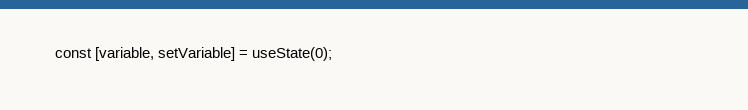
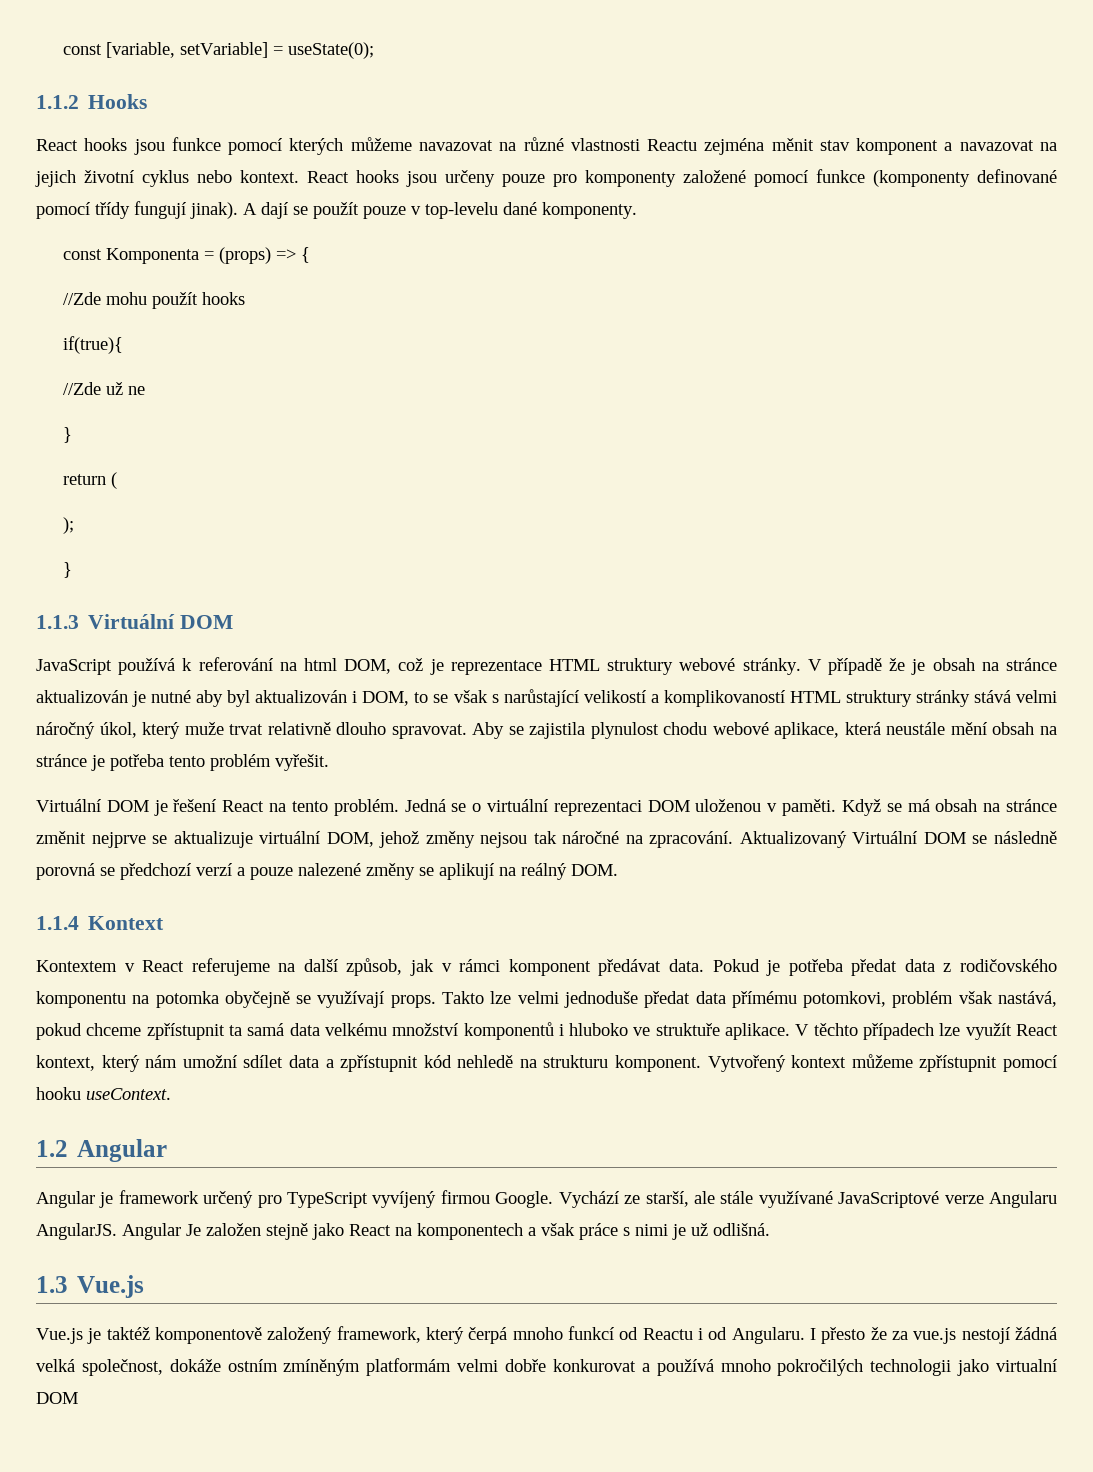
+ 1.1.2 Hooks
+ React hooks jsou funkce pomocí kterých můžeme navazovat na různé vlastnosti Reactu zejména měnit stav komponent a navazovat na jejich životní cyklus nebo kontext. React hooks jsou určeny pouze pro komponenty založené pomocí funkce (komponenty definované pomocí třídy fungují jinak). A dají se použít pouze v top-levelu dané komponenty.
+ const Komponenta = (props) => {
+ //Zde mohu použít hooks
+ if(true){
+ //Zde už ne
+ }
+ return (
+ );
+ }
+ 1.1.3 Virtuální DOM
+ JavaScript používá k referování na html DOM, což je reprezentace HTML struktury webové stránky. V případě že je obsah na stránce aktualizován je nutné aby byl aktualizován i DOM, to se však s narůstající velikostí a komplikovaností HTML struktury stránky stává velmi náročný úkol, který muže trvat relativně dlouho spravovat. Aby se zajistila plynulost chodu webové aplikace, která neustále mění obsah na stránce je potřeba tento problém vyřešit.
+ Virtuální DOM je řešení React na tento problém. Jedná se o virtuální reprezentaci DOM uloženou v paměti. Když se má obsah na stránce změnit nejprve se aktualizuje virtuální DOM, jehož změny nejsou tak náročné na zpracování. Aktualizovaný Virtuální DOM se následně porovná se předchozí verzí a pouze nalezené změny se aplikují na reálný DOM.
+ 1.1.4 Kontext
+ Kontextem v React referujeme na další způsob, jak v rámci komponent předávat data. Pokud je potřeba předat data z rodičovského komponentu na potomka obyčejně se využívají props. Takto lze velmi jednoduše předat data přímému potomkovi, problém však nastává, pokud chceme zpřístupnit ta samá data velkému množství komponentů i hluboko ve struktuře aplikace. V těchto případech lze využít React kontext, který nám umožní sdílet data a zpřístupnit kód nehledě na strukturu komponent. Vytvořený kontext můžeme zpřístupnit pomocí hooku useContext.
+ 1.2 Angular
+ Angular je framework určený pro TypeScript vyvíjený firmou Google. Vychází ze starší, ale stále využívané JavaScriptové verze Angularu AngularJS. Angular Je založen stejně jako React na komponentech a však práce s nimi je už odlišná.
+ 1.3 Vue.js
+ Vue.js je taktéž komponentově založený framework, který čerpá mnoho funkcí od Reactu i od Angularu. I přesto že za vue.js nestojí žádná velká společnost, dokáže ostním zmíněným platformám velmi dobře konkurovat a používá mnoho pokročilých technologii jako virtualní DOM

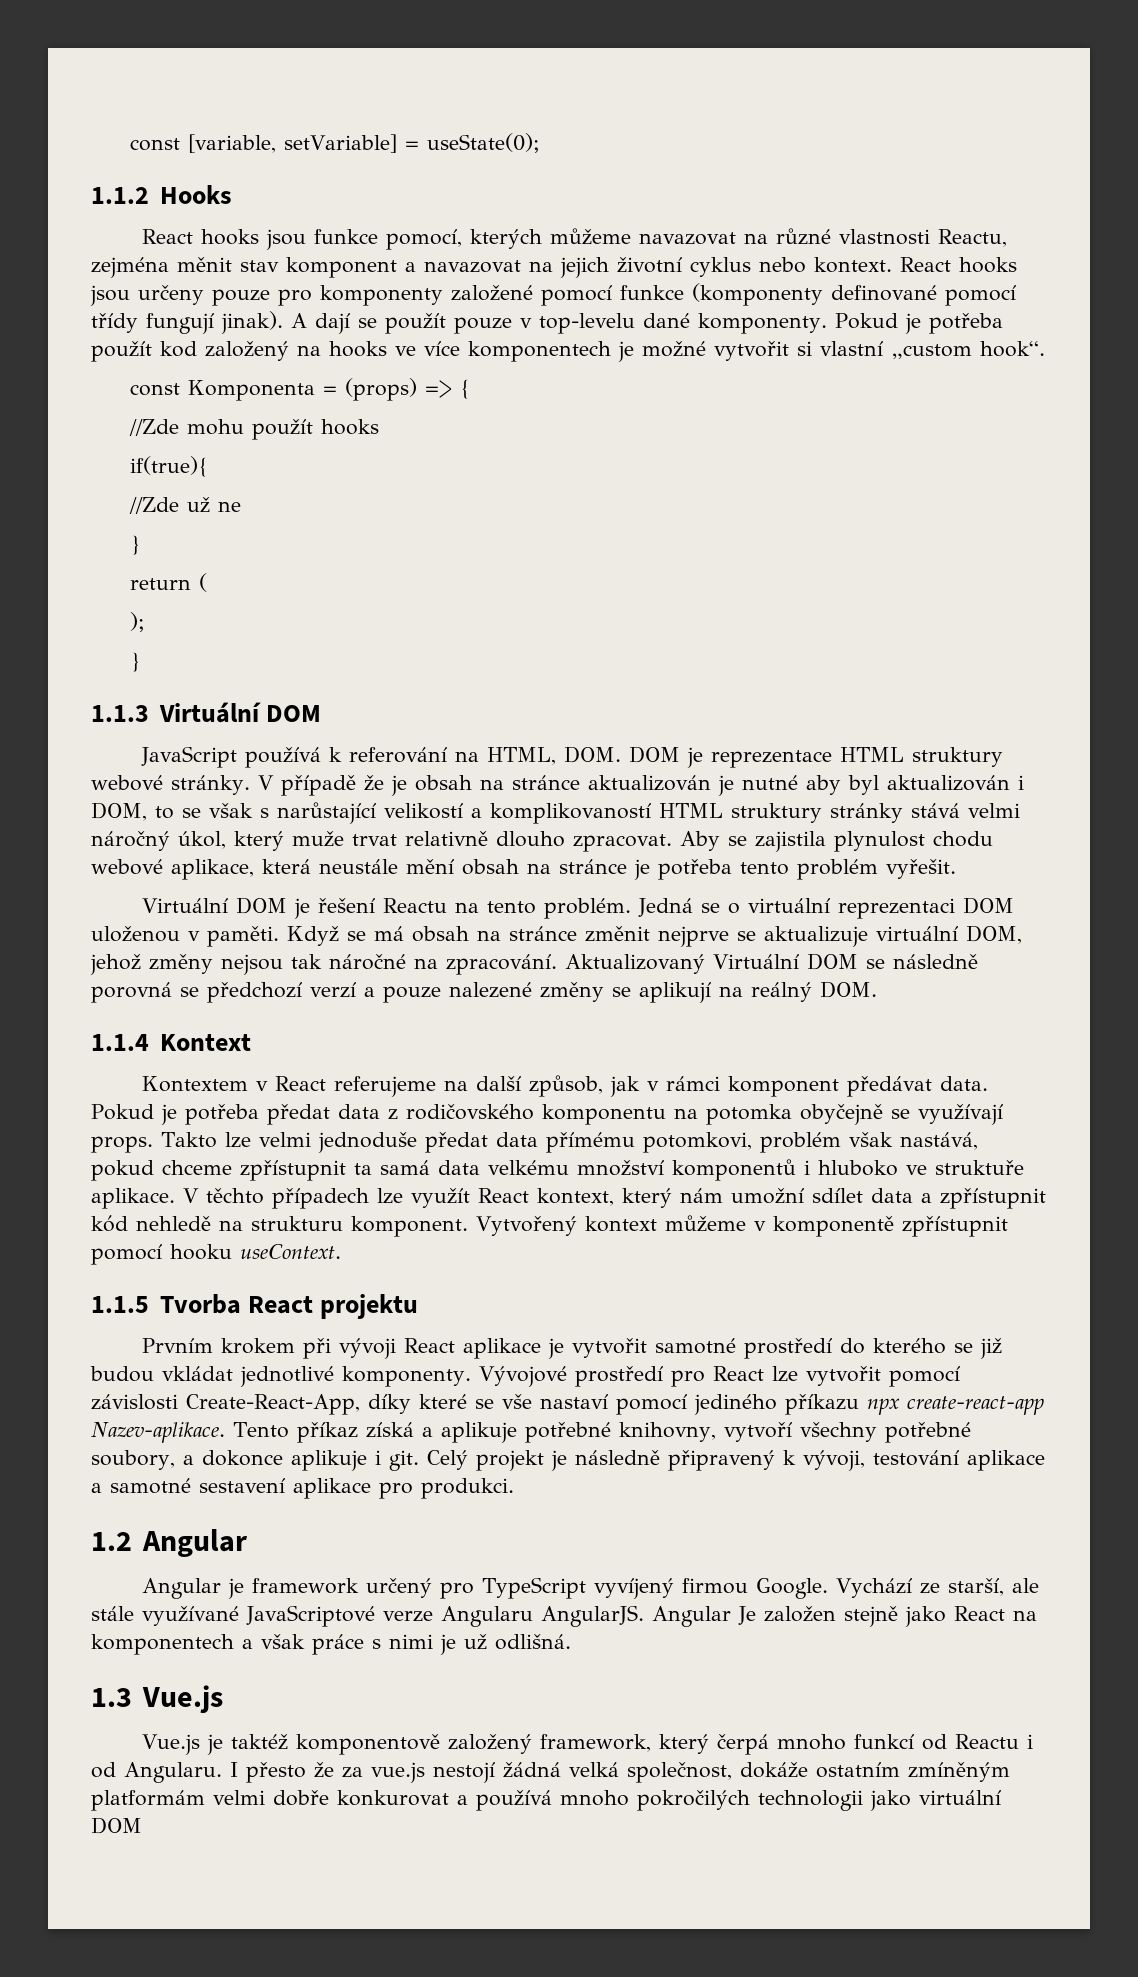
- React hooks jsou funkce pomocí kterých můžeme navazovat na různé vlastnosti Reactu zejména měnit stav komponent a navazovat na jejich životní cyklus nebo kontext.
+ React hooks jsou funkce pomocí, kterých můžeme navazovat na různé vlastnosti Reactu, zejména měnit stav komponent a navazovat na jejich životní cyklus nebo kontext.
+ Pokud je potřeba použít kod založený na hooks ve více komponentech je možné vytvořit si vlastní „custom hook“.
- JavaScript používá k referování na html DOM, což je reprezentace HTML struktury webové stránky.
+ JavaScript používá k referování na HTML, DOM. DOM je reprezentace HTML struktury webové stránky.
- V případě že je obsah na stránce aktualizován je nutné aby byl aktualizován i DOM, to se však s narůstající velikostí a komplikovaností HTML struktury stránky stává velmi náročný úkol, který muže trvat relativně dlouho spravovat.
+ V případě že je obsah na stránce aktualizován je nutné aby byl aktualizován i DOM, to se však s narůstající velikostí a komplikovaností HTML struktury stránky stává velmi náročný úkol, který muže trvat relativně dlouho zpracovat.
- Virtuální DOM je řešení React na tento problém.
+ Virtuální DOM je řešení Reactu na tento problém.
- Vytvořený kontext můžeme zpřístupnit pomocí hooku useContext.
+ Vytvořený kontext můžeme v komponentě zpřístupnit pomocí hooku useContext.
+ 1.1.5 Tvorba React projektu
+ Prvním krokem při vývoji React aplikace je vytvořit samotné prostředí do kterého se již budou vkládat jednotlivé komponenty. Vývojové prostředí pro React lze vytvořit pomocí závislosti Create-React-App, díky které se vše nastaví pomocí jediného příkazu npx create-react-app Nazev-aplikace. Tento příkaz získá a aplikuje potřebné knihovny, vytvoří všechny potřebné soubory, a dokonce aplikuje i git. Celý projekt je následně připravený k vývoji, testování aplikace a samotné sestavení aplikace pro produkci.
- I přesto že za vue.js nestojí žádná velká společnost, dokáže ostním zmíněným platformám velmi dobře konkurovat a používá mnoho pokročilých technologii jako virtualní DOM
+ I přesto že za vue.js nestojí žádná velká společnost, dokáže ostatním zmíněným platformám velmi dobře konkurovat a používá mnoho pokročilých technologii jako virtuální DOM

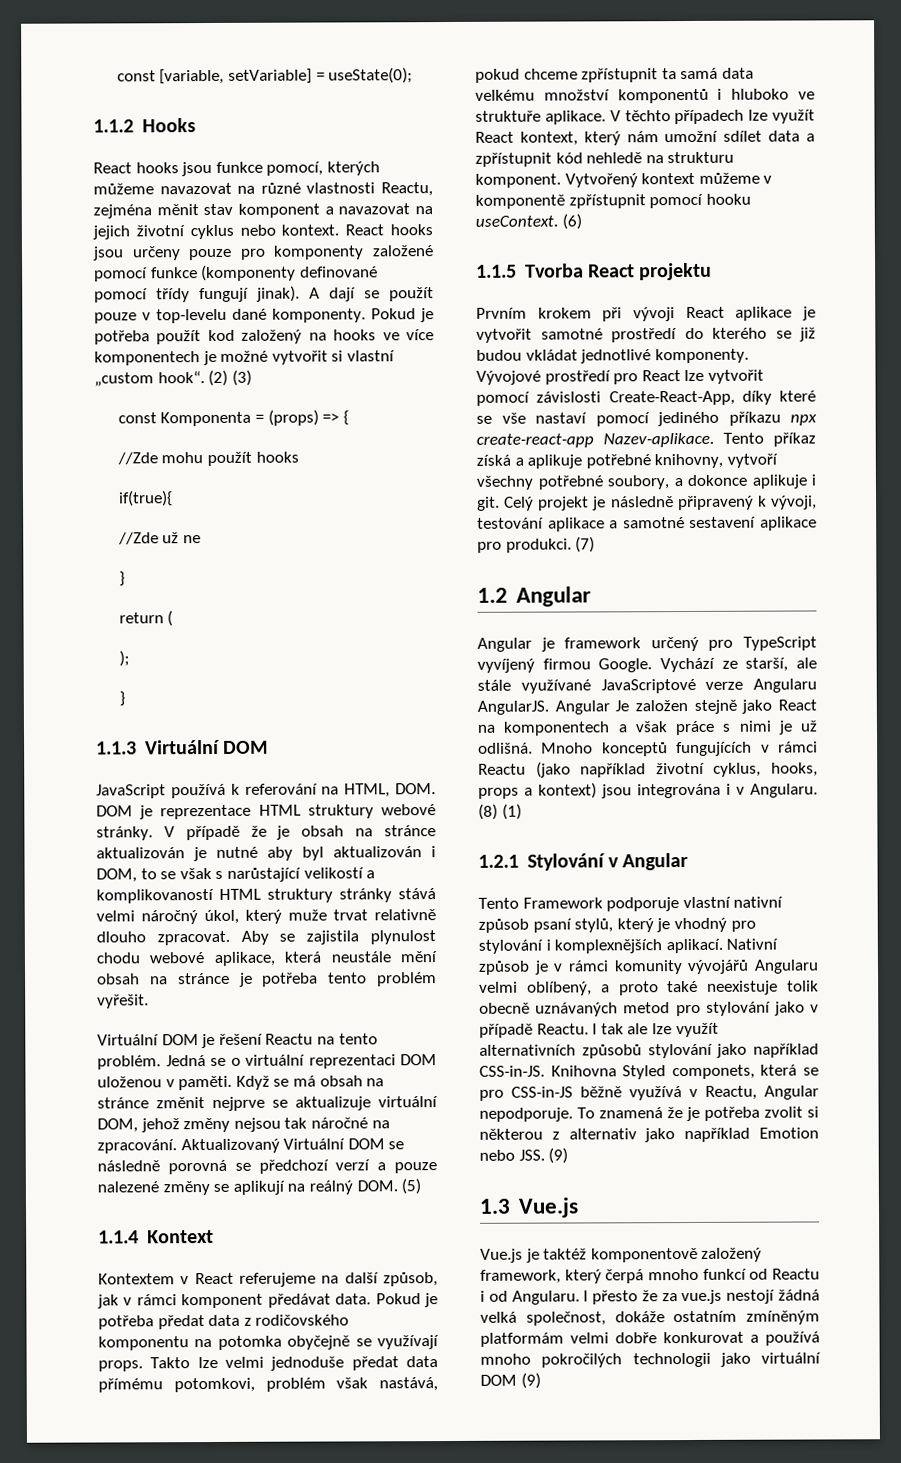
+ (2) (3)
- Aktualizovaný Virtuální DOM se následně porovná se předchozí verzí a pouze nalezené změny se aplikují na reálný DOM.
+ Aktualizovaný Virtuální DOM se následně porovná se předchozí verzí a pouze nalezené změny se aplikují na reálný DOM. (5)
+ (6)
+ (7)
+ Mnoho konceptů fungujících v rámci Reactu (jako například životní cyklus, hooks, props a kontext) jsou integrována i v Angularu. (8) (1)
+ 1.2.1 Stylování v Angular
+ Tento Framework podporuje vlastní nativní způsob psaní stylů, který je vhodný pro stylování i komplexnějších aplikací. Nativní způsob je v rámci komunity vývojářů Angularu velmi oblíbený, a proto také neexistuje tolik obecně uznávaných metod pro stylování jako v případě Reactu. I tak ale lze využít alternativních způsobů stylování jako například CSS-in-JS. Knihovna Styled componets, která se pro CSS-in-JS běžně využívá v Reactu, Angular nepodporuje. To znamená že je potřeba zvolit si některou z alternativ jako například Emotion nebo JSS. (9)
- I přesto že za vue.js nestojí žádná velká společnost, dokáže ostatním zmíněným platformám velmi dobře konkurovat a používá mnoho pokročilých technologii jako virtuální DOM
+ I přesto že za vue.js nestojí žádná velká společnost, dokáže ostatním zmíněným platformám velmi dobře konkurovat a používá mnoho pokročilých technologii jako virtuální DOM (9)

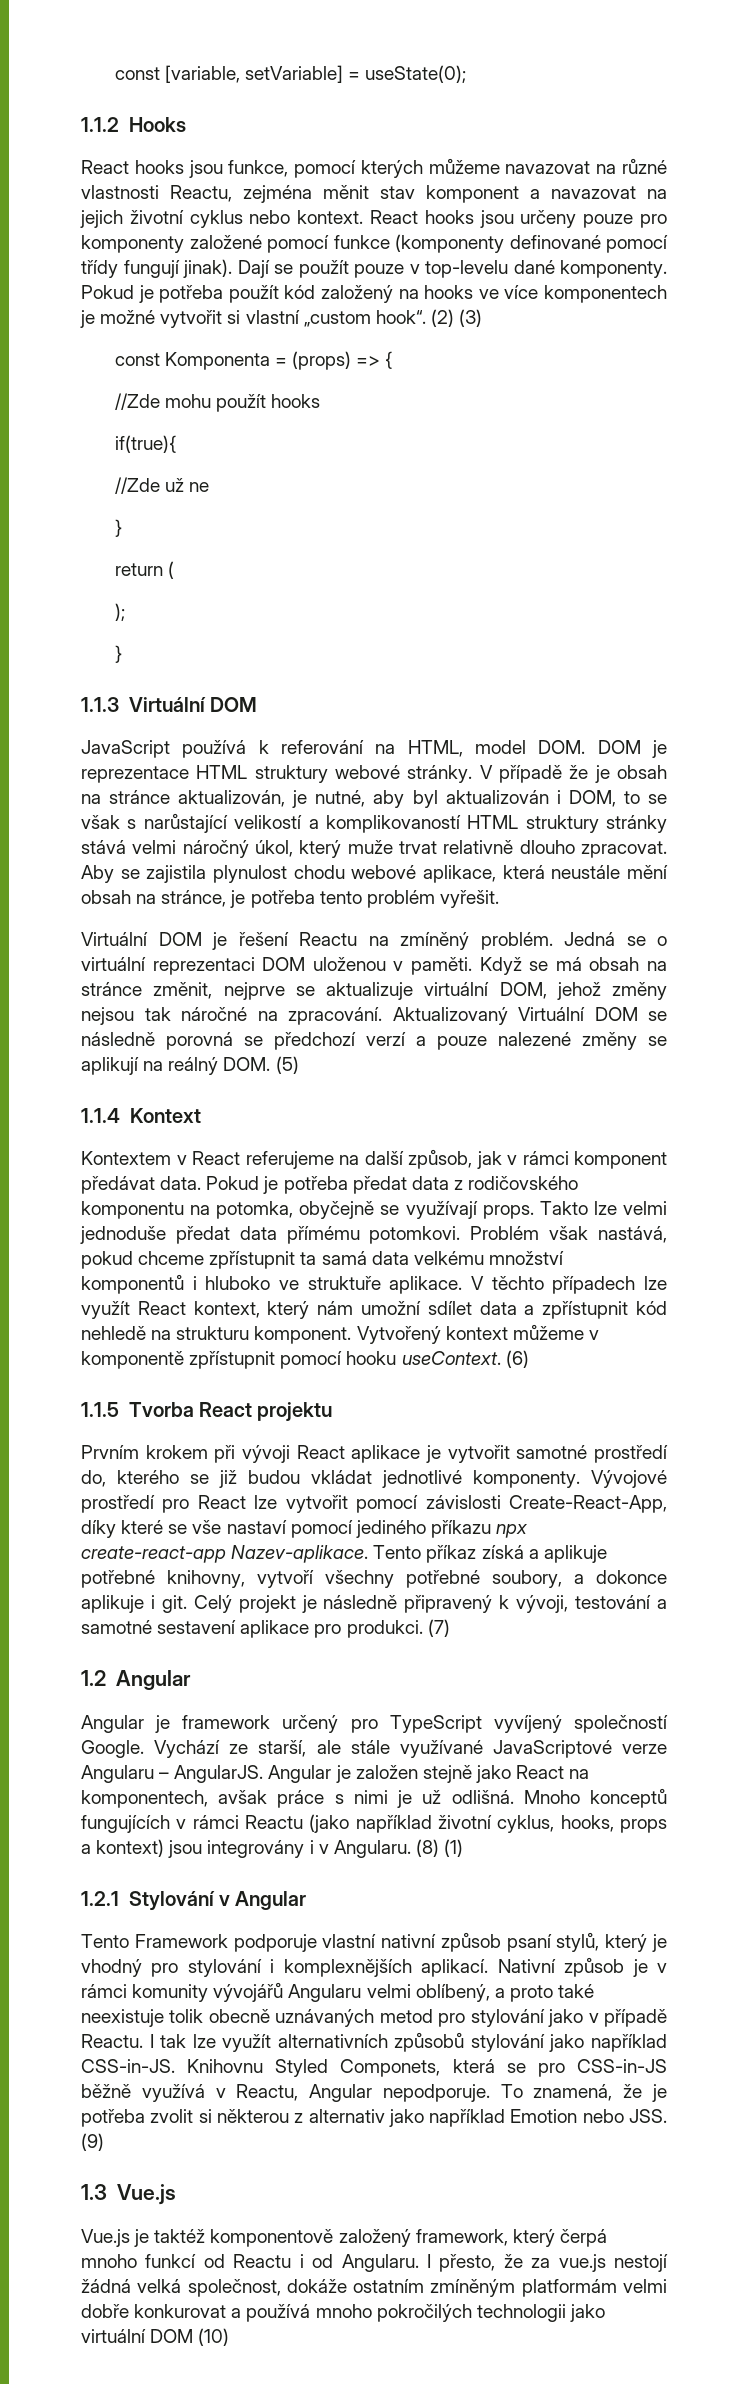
- React hooks jsou funkce pomocí, kterých můžeme navazovat na různé vlastnosti Reactu, zejména měnit stav komponent a navazovat na jejich životní cyklus nebo kontext.
+ React hooks jsou funkce, pomocí kterých můžeme navazovat na různé vlastnosti Reactu, zejména měnit stav komponent a navazovat na jejich životní cyklus nebo kontext.
- A dají se použít pouze v top-levelu dané komponenty.
+ Dají se použít pouze v top-levelu dané komponenty.
- Pokud je potřeba použít kod založený na hooks ve více komponentech je možné vytvořit si vlastní „custom hook“.
+ Pokud je potřeba použít kód založený na hooks ve více komponentech je možné vytvořit si vlastní „custom hook“.
- JavaScript používá k referování na HTML, DOM. DOM je reprezentace HTML struktury webové stránky.
+ JavaScript používá k referování na HTML, model DOM. DOM je reprezentace HTML struktury webové stránky.
- V případě že je obsah na stránce aktualizován je nutné aby byl aktualizován i DOM, to se však s narůstající velikostí a komplikovaností HTML struktury stránky stává velmi náročný úkol, který muže trvat relativně dlouho zpracovat.
+ V případě že je obsah na stránce aktualizován, je nutné, aby byl aktualizován i DOM, to se však s narůstající velikostí a komplikovaností HTML struktury stránky stává velmi náročný úkol, který muže trvat relativně dlouho zpracovat.
- Aby se zajistila plynulost chodu webové aplikace, která neustále mění obsah na stránce je potřeba tento problém vyřešit.
+ Aby se zajistila plynulost chodu webové aplikace, která neustále mění obsah na stránce, je potřeba tento problém vyřešit.
- Virtuální DOM je řešení Reactu na tento problém.
+ Virtuální DOM je řešení Reactu na zmíněný problém.
- Když se má obsah na stránce změnit nejprve se aktualizuje virtuální DOM, jehož změny nejsou tak náročné na zpracování.
+ Když se má obsah na stránce změnit, nejprve se aktualizuje virtuální DOM, jehož změny nejsou tak náročné na zpracování.
- Pokud je potřeba předat data z rodičovského komponentu na potomka obyčejně se využívají props.
+ Pokud je potřeba předat data z rodičovského komponentu na potomka, obyčejně se využívají props.
- Takto lze velmi jednoduše předat data přímému potomkovi, problém však nastává, pokud chceme zpřístupnit ta samá data velkému množství komponentů i hluboko ve struktuře aplikace.
+ Takto lze velmi jednoduše předat data přímému potomkovi. Problém však nastává, pokud chceme zpřístupnit ta samá data velkému množství komponentů i hluboko ve struktuře aplikace.
- Prvním krokem při vývoji React aplikace je vytvořit samotné prostředí do kterého se již budou vkládat jednotlivé komponenty.
+ Prvním krokem při vývoji React aplikace je vytvořit samotné prostředí do, kterého se již budou vkládat jednotlivé komponenty.
- Celý projekt je následně připravený k vývoji, testování aplikace a samotné sestavení aplikace pro produkci.
+ Celý projekt je následně připravený k vývoji, testování a samotné sestavení aplikace pro produkci.
- Angular je framework určený pro TypeScript vyvíjený firmou Google.
+ Angular je framework určený pro TypeScript vyvíjený společností Google.
- Vychází ze starší, ale stále využívané JavaScriptové verze Angularu AngularJS.
+ Vychází ze starší, ale stále využívané JavaScriptové verze Angularu – AngularJS.
- Angular Je založen stejně jako React na komponentech a však práce s nimi je už odlišná.
+ Angular je založen stejně jako React na komponentech, avšak práce s nimi je už odlišná.
- Mnoho konceptů fungujících v rámci Reactu (jako například životní cyklus, hooks, props a kontext) jsou integrována i v Angularu.
+ Mnoho konceptů fungujících v rámci Reactu (jako například životní cyklus, hooks, props a kontext) jsou integrovány i v Angularu.
- I tak ale lze využít alternativních způsobů stylování jako například CSS-in-JS.
+ I tak lze využít alternativních způsobů stylování jako například CSS-in-JS.
- Knihovna Styled componets, která se pro CSS-in-JS běžně využívá v Reactu, Angular nepodporuje.
+ Knihovnu Styled Componets, která se pro CSS-in-JS běžně využívá v Reactu, Angular nepodporuje.
- To znamená že je potřeba zvolit si některou z alternativ jako například Emotion nebo JSS. (9)
+ To znamená, že je potřeba zvolit si některou z alternativ jako například Emotion nebo JSS. (9)
- I přesto že za vue.js nestojí žádná velká společnost, dokáže ostatním zmíněným platformám velmi dobře konkurovat a používá mnoho pokročilých technologii jako virtuální DOM (9)
+ I přesto, že za vue.js nestojí žádná velká společnost, dokáže ostatním zmíněným platformám velmi dobře konkurovat a používá mnoho pokročilých technologii jako virtuální DOM (10)

